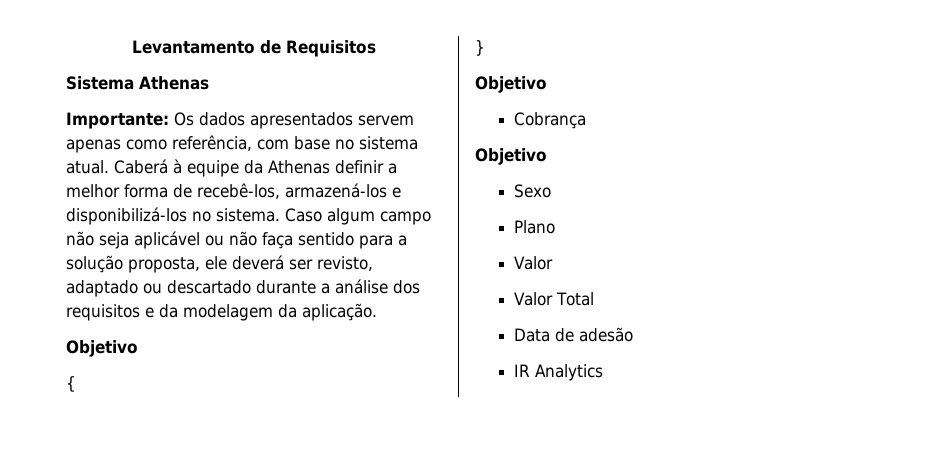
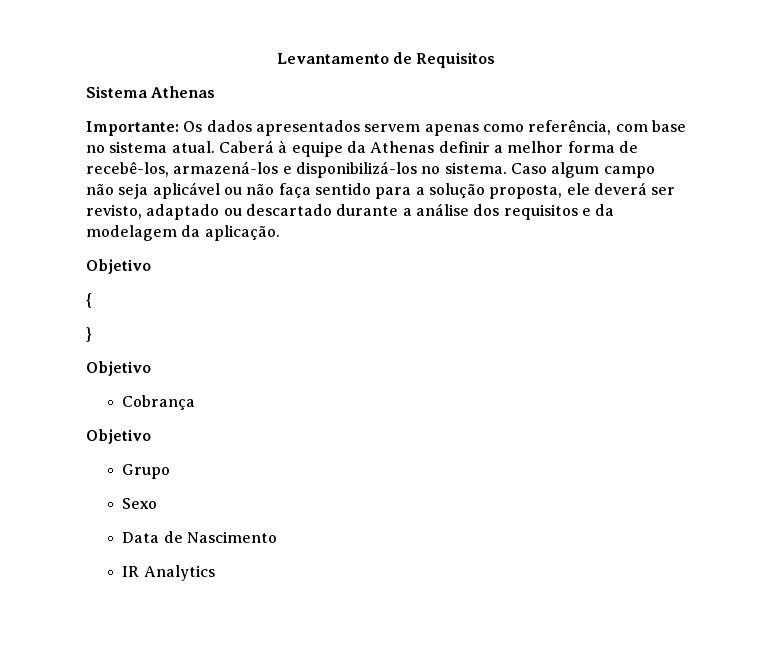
+ Grupo
- Plano
- Valor
- Valor Total
- Data de adesão
+ Data de Nascimento

